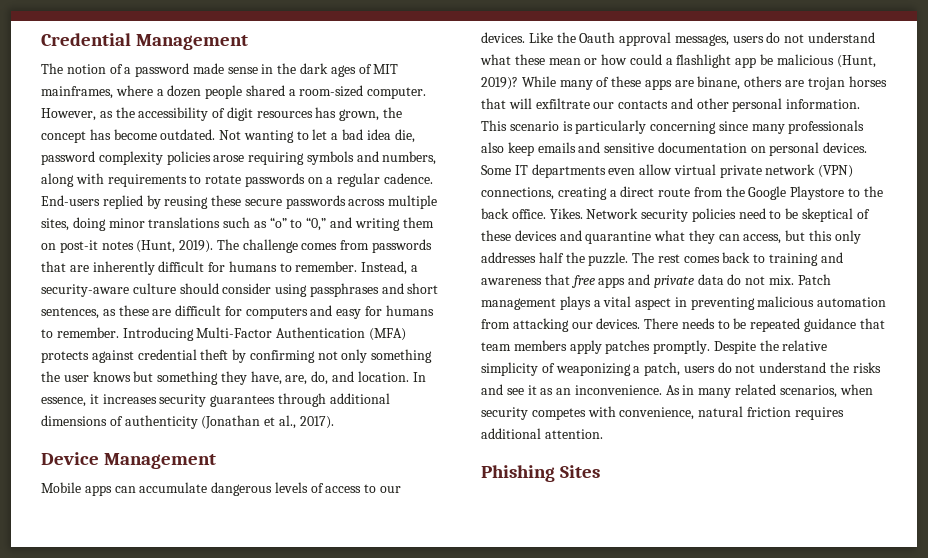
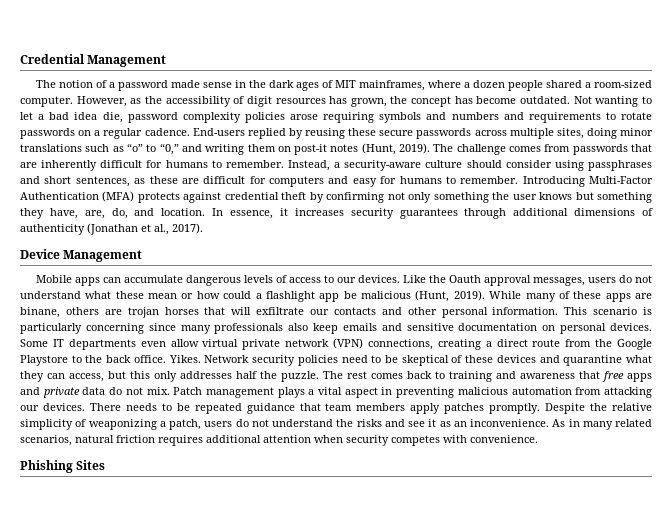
- Not wanting to let a bad idea die, password complexity policies arose requiring symbols and numbers, along with requirements to rotate passwords on a regular cadence.
+ Not wanting to let a bad idea die, password complexity policies arose requiring symbols and numbers and requirements to rotate passwords on a regular cadence.
- Like the Oauth approval messages, users do not understand what these mean or how could a flashlight app be malicious (Hunt, 2019)?
+ Like the Oauth approval messages, users do not understand what these mean or how could a flashlight app be malicious (Hunt, 2019).
- As in many related scenarios, when security competes with convenience, natural friction requires additional attention.
+ As in many related scenarios, natural friction requires additional attention when security competes with convenience.

